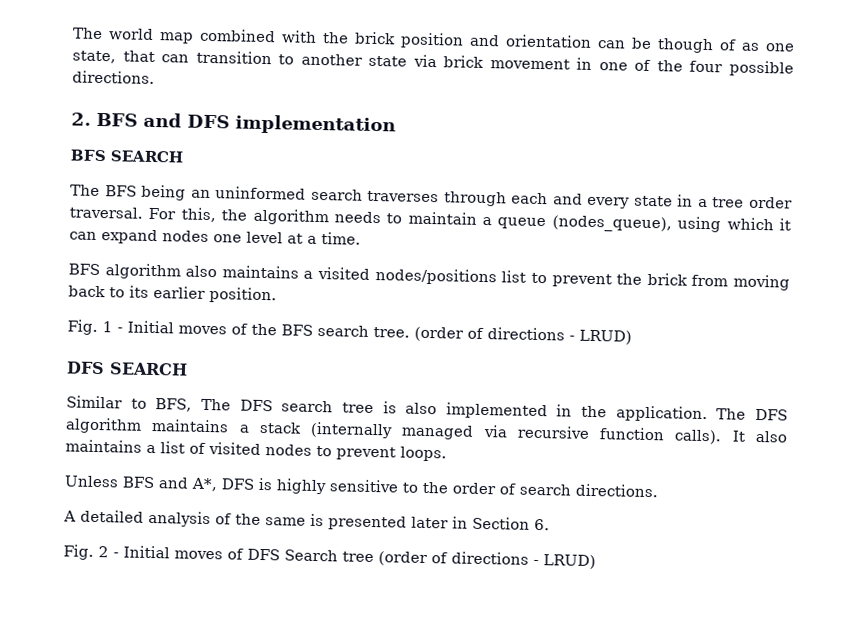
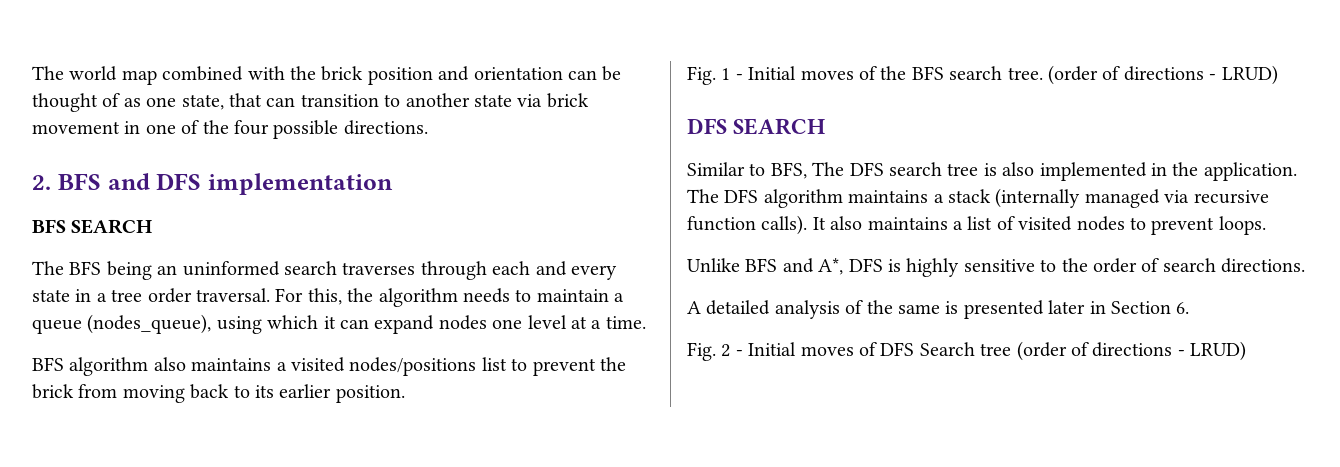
- The world map combined with the brick position and orientation can be though of as one state, that can transition to another state via brick movement in one of the four possible directions.
+ The world map combined with the brick position and orientation can be thought of as one state, that can transition to another state via brick movement in one of the four possible directions.
- Unless BFS and A*, DFS is highly sensitive to the order of search directions.
+ Unlike BFS and A*, DFS is highly sensitive to the order of search directions.

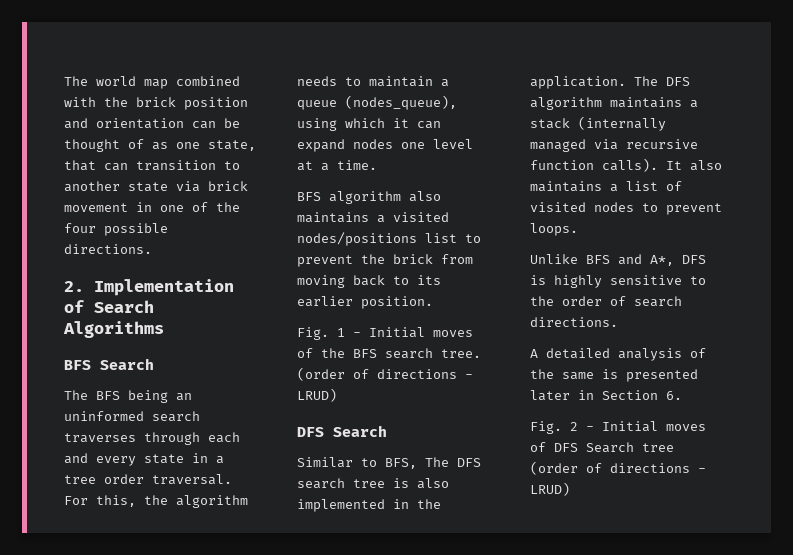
- 2. BFS and DFS implementation
- BFS SEARCH
+ 2. Implementation of Search Algorithms
+ BFS Search
  Fig. 1 - Initial moves of the BFS search tree. (order of directions - LRUD)
- DFS SEARCH
+ DFS Search

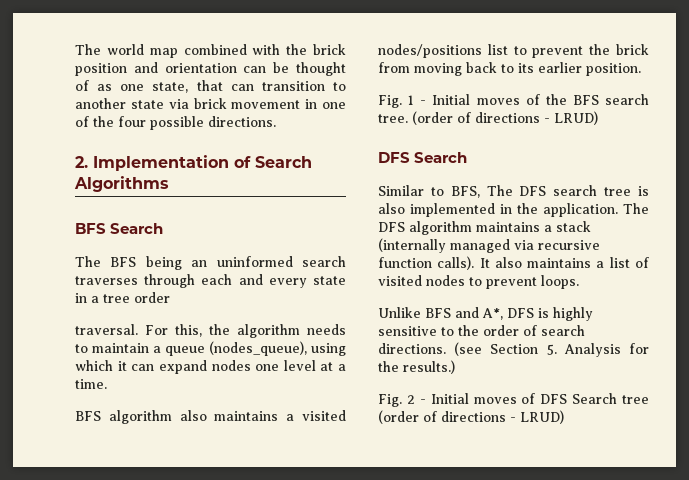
- The BFS being an uninformed search traverses through each and every state in a tree order traversal.
+ The BFS being an uninformed search traverses through each and every state in a tree order
+ traversal.
- Unlike BFS and A*, DFS is highly sensitive to the order of search directions.
- A detailed analysis of the same is presented later in Section 6.
+ Unlike BFS and A*, DFS is highly sensitive to the order of search directions. (see Section 5. Analysis for the results.)

